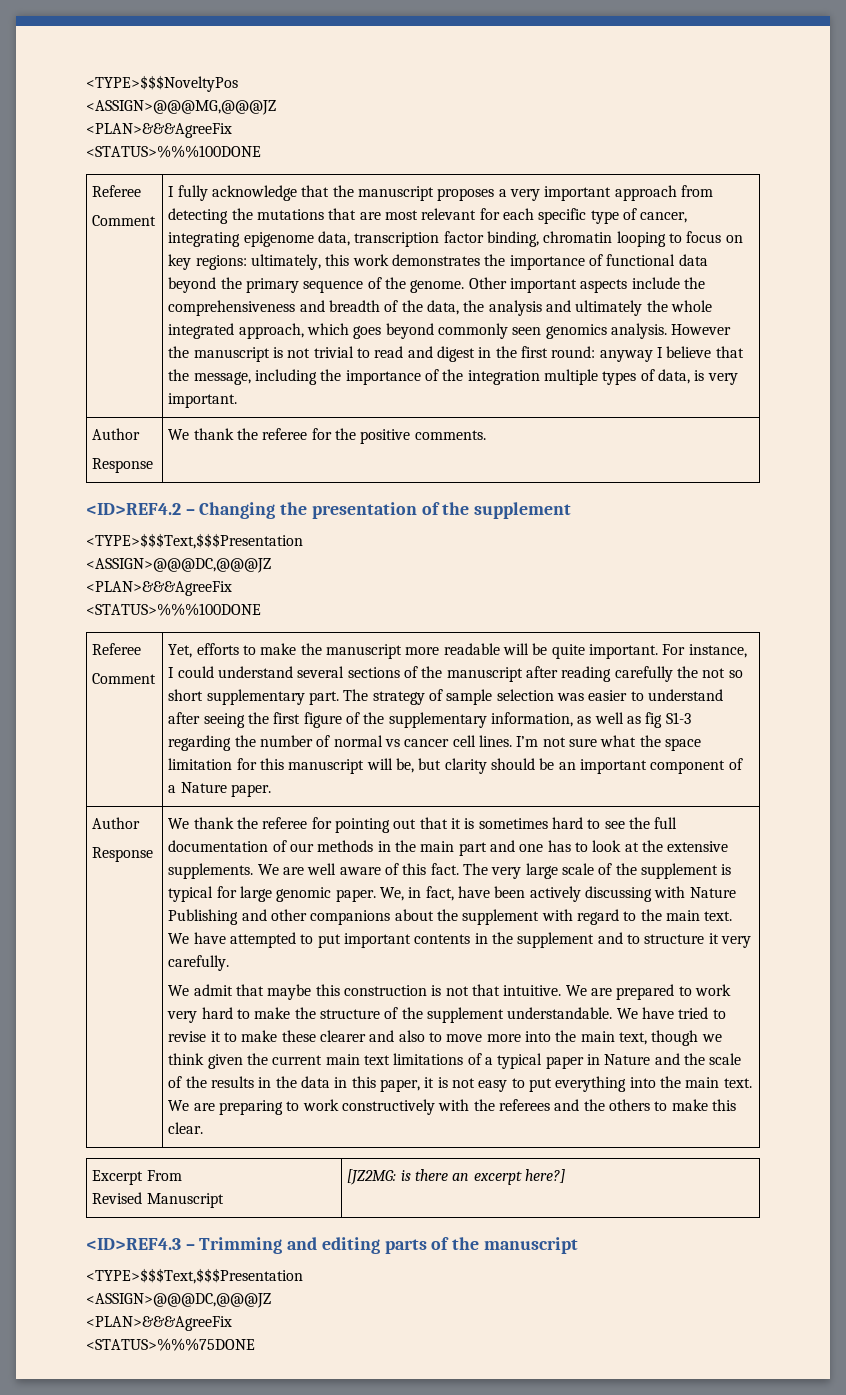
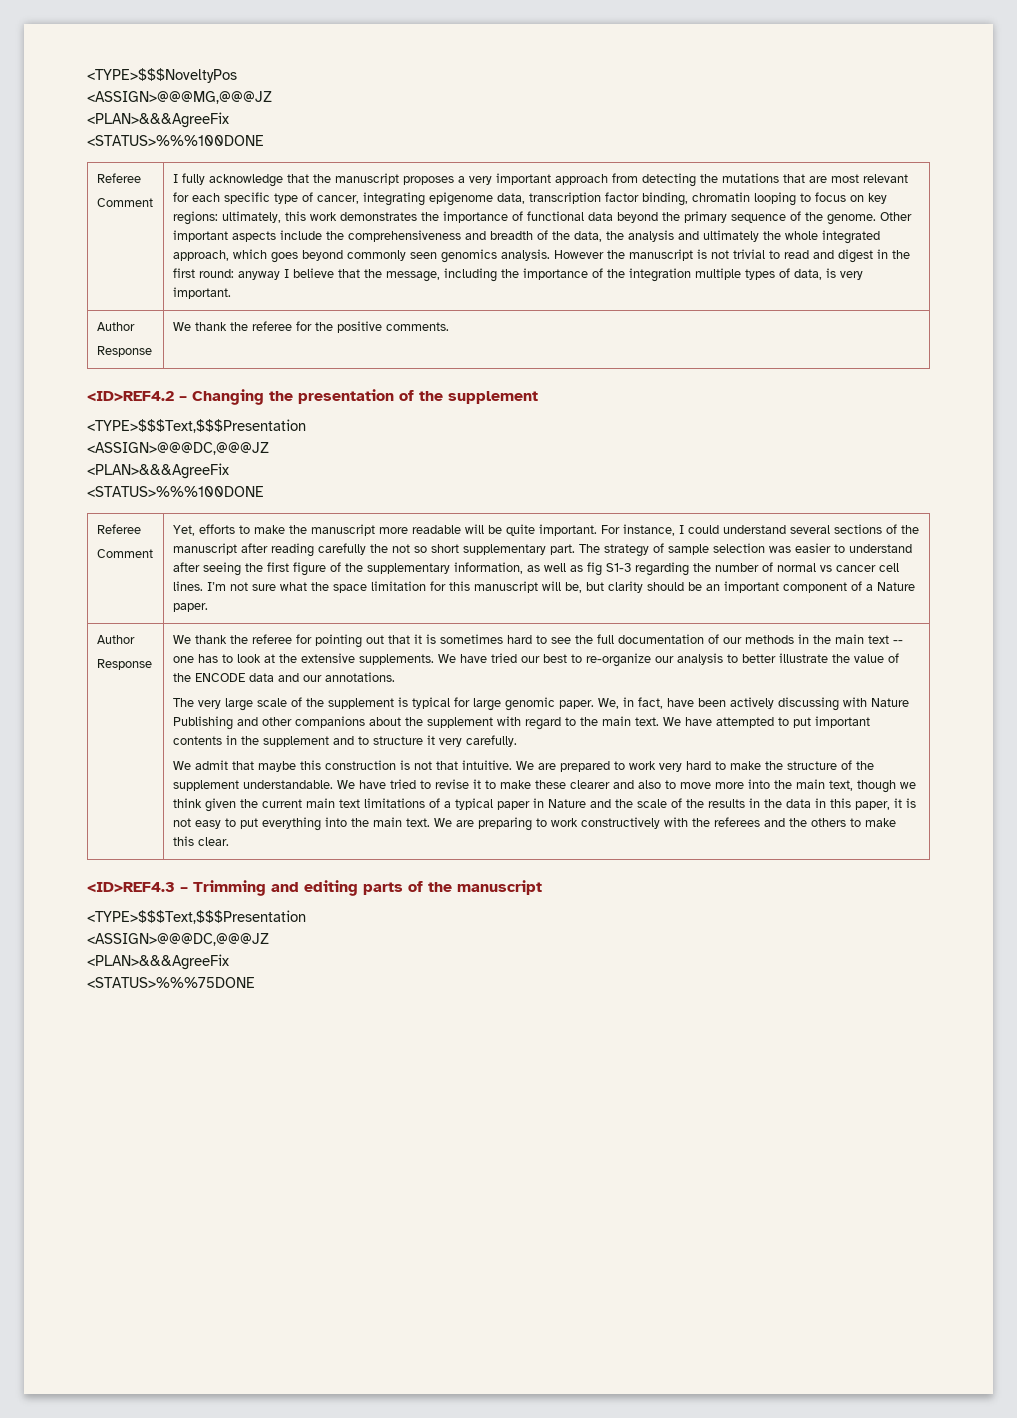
- We thank the referee for pointing out that it is sometimes hard to see the full documentation of our methods in the main part and one has to look at the extensive supplements.
+ We thank the referee for pointing out that it is sometimes hard to see the full documentation of our methods in the main text -- one has to look at the extensive supplements.
- We are well aware of this fact. The very large scale of the supplement is typical for large genomic paper.
+ We have tried our best to re-organize our analysis to better illustrate the value of the ENCODE data and our annotations.
+ The very large scale of the supplement is typical for large genomic paper.
- Excerpt From
- Revised Manuscript | [JZ2MG: is there an excerpt here?]

